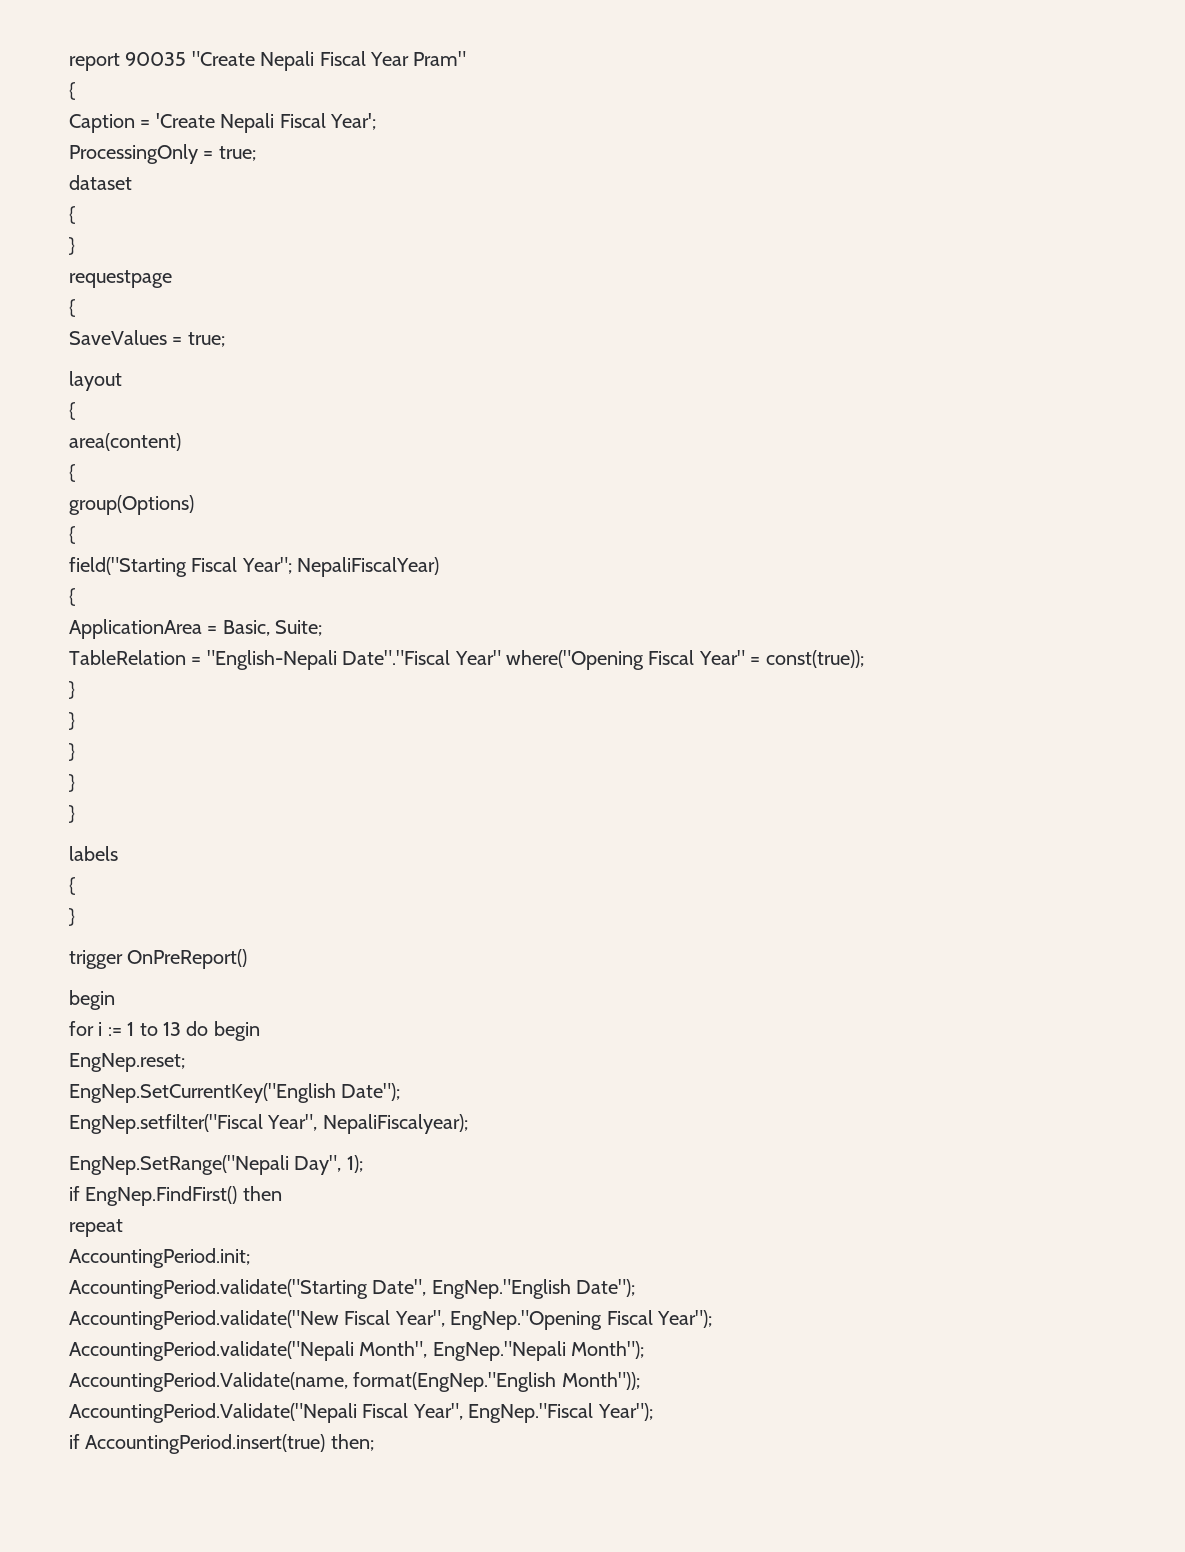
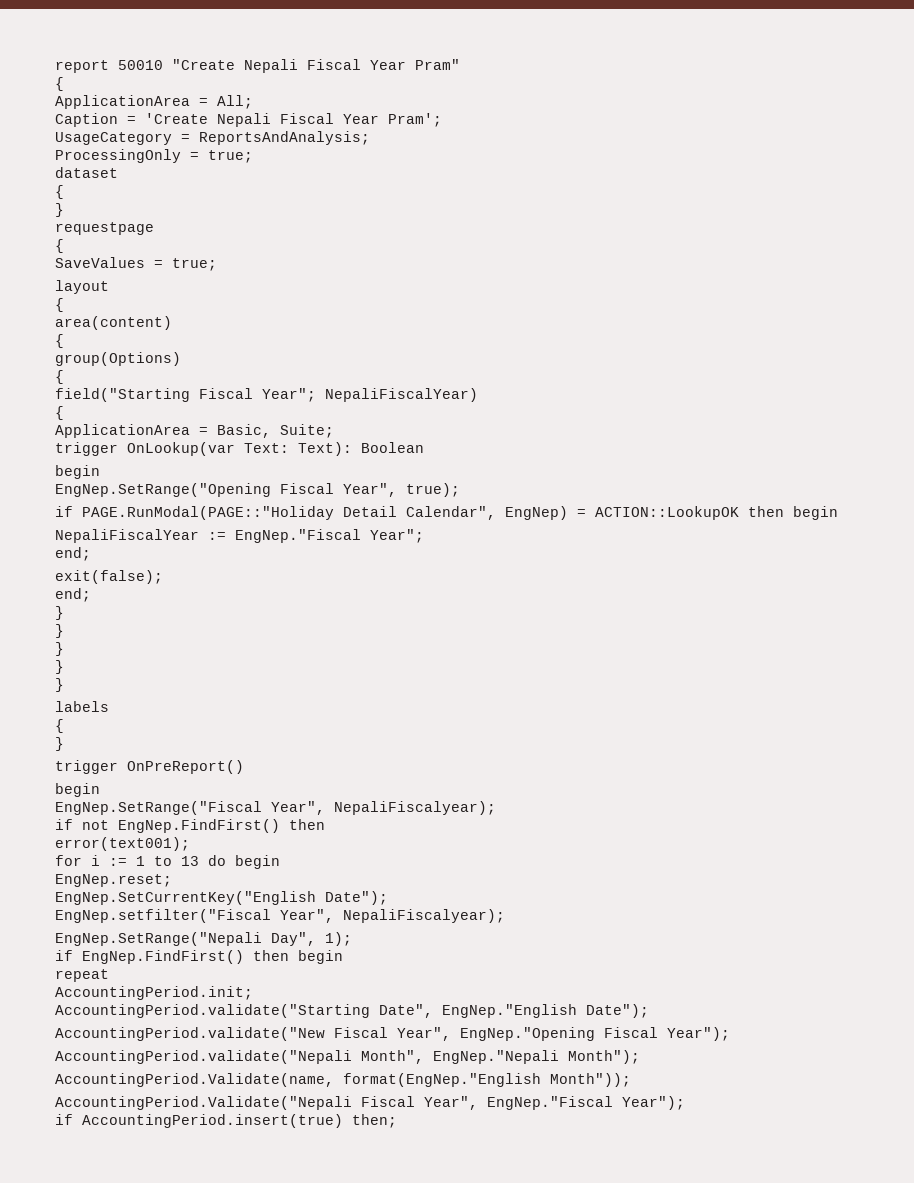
- report 90035 "Create Nepali Fiscal Year Pram"
+ report 50010 "Create Nepali Fiscal Year Pram"
+ ApplicationArea = All;
- Caption = 'Create Nepali Fiscal Year';
+ Caption = 'Create Nepali Fiscal Year Pram';
+ UsageCategory = ReportsAndAnalysis;
- TableRelation = "English-Nepali Date"."Fiscal Year" where("Opening Fiscal Year" = const(true));
+ trigger OnLookup(var Text: Text): Boolean
+ begin
+ EngNep.SetRange("Opening Fiscal Year", true);
+ if PAGE.RunModal(PAGE::"Holiday Detail Calendar", EngNep) = ACTION::LookupOK then begin
+ NepaliFiscalYear := EngNep."Fiscal Year";
+ end;
+ exit(false);
+ end;
+ EngNep.SetRange("Fiscal Year", NepaliFiscalyear);
+ if not EngNep.FindFirst() then
+ error(text001);
- if EngNep.FindFirst() then
+ if EngNep.FindFirst() then begin

